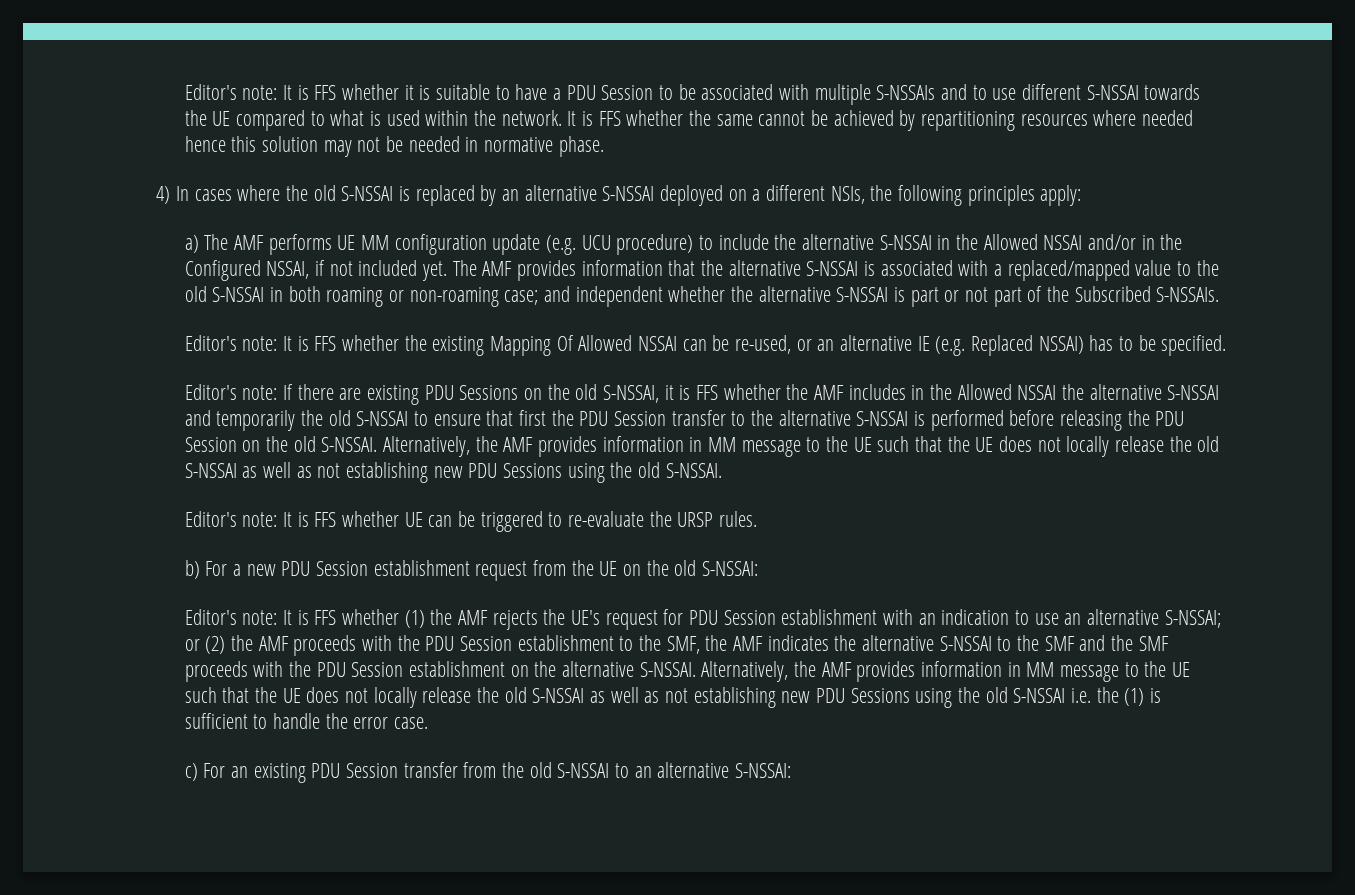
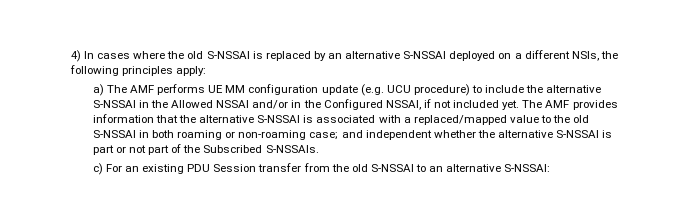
- Editor's note: It is FFS whether it is suitable to have a PDU Session to be associated with multiple S-NSSAIs and to use different S-NSSAI towards the UE compared to what is used within the network. It is FFS whether the same cannot be achieved by repartitioning resources where needed hence this solution may not be needed in normative phase.
- Editor's note: It is FFS whether the existing Mapping Of Allowed NSSAI can be re-used, or an alternative IE (e.g. Replaced NSSAI) has to be specified.
- Editor's note: If there are existing PDU Sessions on the old S-NSSAI, it is FFS whether the AMF includes in the Allowed NSSAI the alternative S-NSSAI and temporarily the old S-NSSAI to ensure that first the PDU Session transfer to the alternative S-NSSAI is performed before releasing the PDU Session on the old S-NSSAI. Alternatively, the AMF provides information in MM message to the UE such that the UE does not locally release the old S-NSSAI as well as not establishing new PDU Sessions using the old S-NSSAI.
- Editor's note: It is FFS whether UE can be triggered to re-evaluate the URSP rules.
- b) For a new PDU Session establishment request from the UE on the old S-NSSAI:
- Editor's note: It is FFS whether (1) the AMF rejects the UE's request for PDU Session establishment with an indication to use an alternative S-NSSAI; or (2) the AMF proceeds with the PDU Session establishment to the SMF, the AMF indicates the alternative S-NSSAI to the SMF and the SMF proceeds with the PDU Session establishment on the alternative S-NSSAI. Alternatively, the AMF provides information in MM message to the UE such that the UE does not locally release the old S-NSSAI as well as not establishing new PDU Sessions using the old S-NSSAI i.e. the (1) is sufficient to handle the error case.

